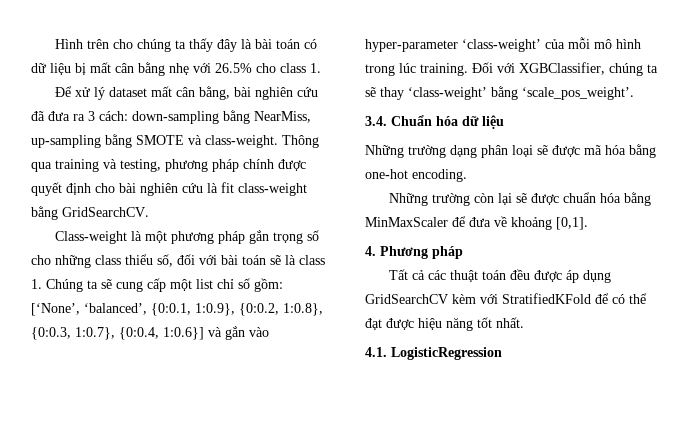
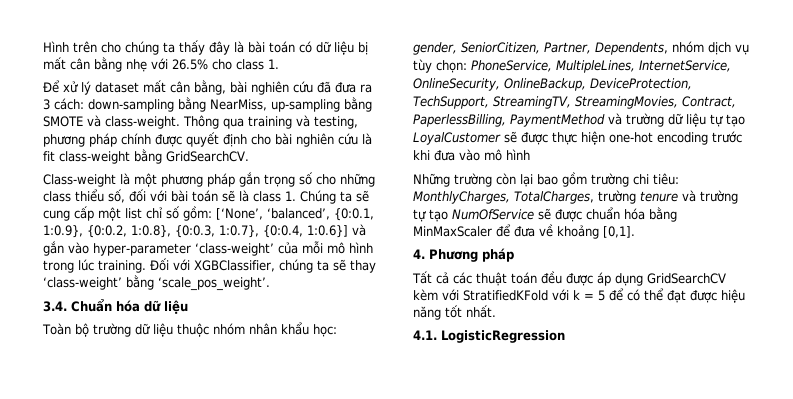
- Những trường dạng phân loại sẽ được mã hóa bằng one-hot encoding.
- Những trường còn lại sẽ được chuẩn hóa bằng MinMaxScaler để đưa về khoảng [0,1].
+ Toàn bộ trường dữ liệu thuộc nhóm nhân khẩu học: gender, SeniorCitizen, Partner, Dependents, nhóm dịch vụ tùy chọn: PhoneService, MultipleLines, InternetService, OnlineSecurity, OnlineBackup, DeviceProtection, TechSupport, StreamingTV, StreamingMovies, Contract, PaperlessBilling, PaymentMethod và trường dữ liệu tự tạo LoyalCustomer sẽ được thực hiện one-hot encoding trước khi đưa vào mô hình
+ Những trường còn lại bao gồm trường chi tiêu: MonthlyCharges, TotalCharges, trường tenure và trường tự tạo NumOfService sẽ được chuẩn hóa bằng MinMaxScaler để đưa về khoảng [0,1].
- Tất cả các thuật toán đều được áp dụng GridSearchCV kèm với StratifiedKFold để có thể đạt được hiệu năng tốt nhất.
+ Tất cả các thuật toán đều được áp dụng GridSearchCV kèm với StratifiedKFold với k = 5 để có thể đạt được hiệu năng tốt nhất.

